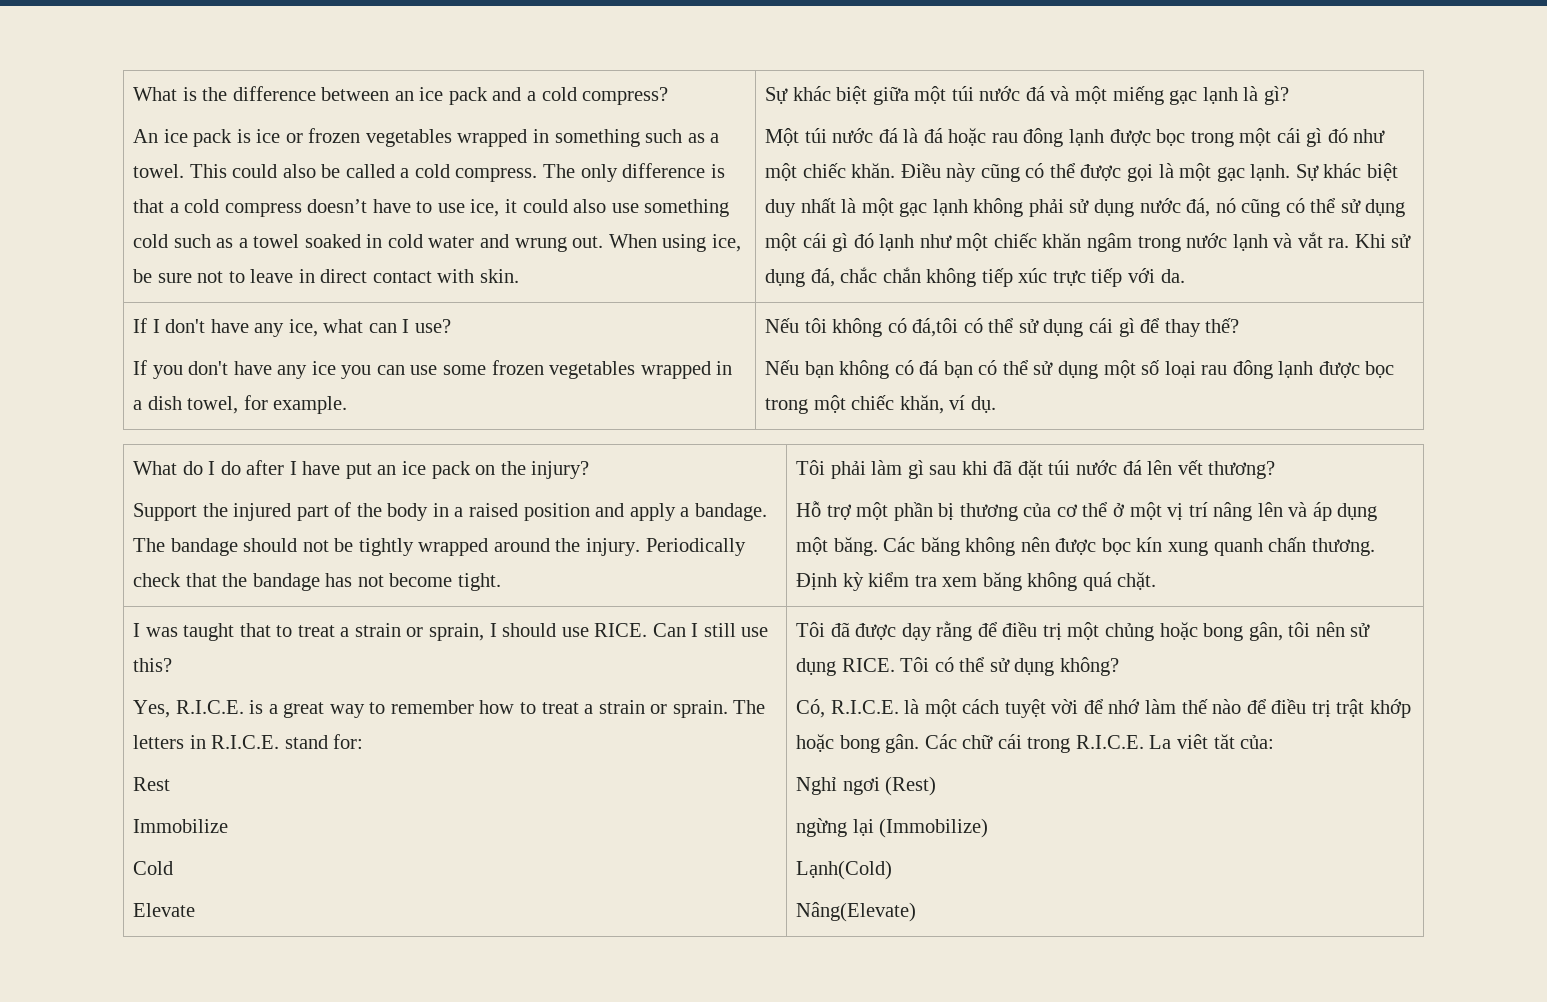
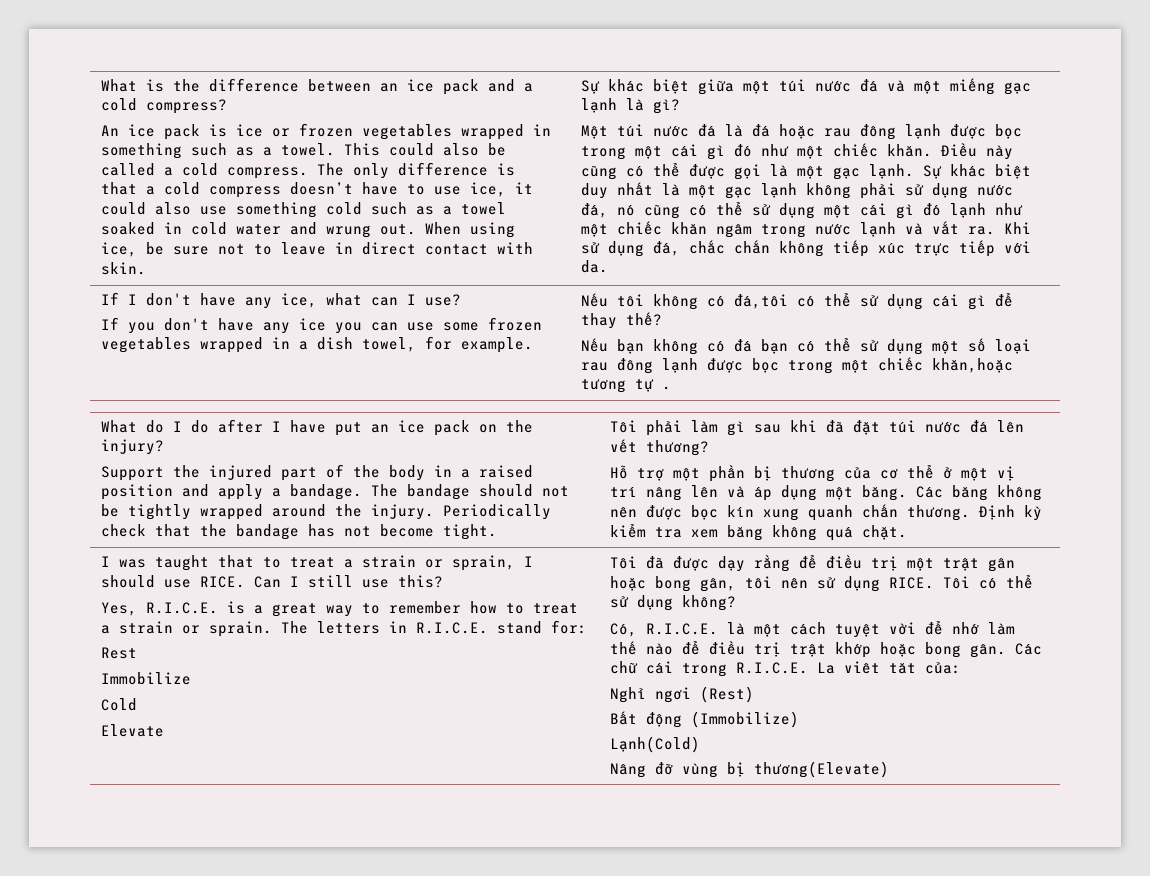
- Nếu bạn không có đá bạn có thể sử dụng một số loại rau đông lạnh được bọc trong một chiếc khăn, ví dụ.
+ Nếu bạn không có đá bạn có thể sử dụng một số loại rau đông lạnh được bọc trong một chiếc khăn,hoặc tương tự .
- Tôi đã được dạy rằng để điều trị một chủng hoặc bong gân, tôi nên sử dụng RICE.
+ Tôi đã được dạy rằng để điều trị một trật gân hoặc bong gân, tôi nên sử dụng RICE.
- ngừng lại (Immobilize)
+ Bất động (Immobilize)
- Nâng(Elevate)
+ Nâng đỡ vùng bị thương(Elevate)

